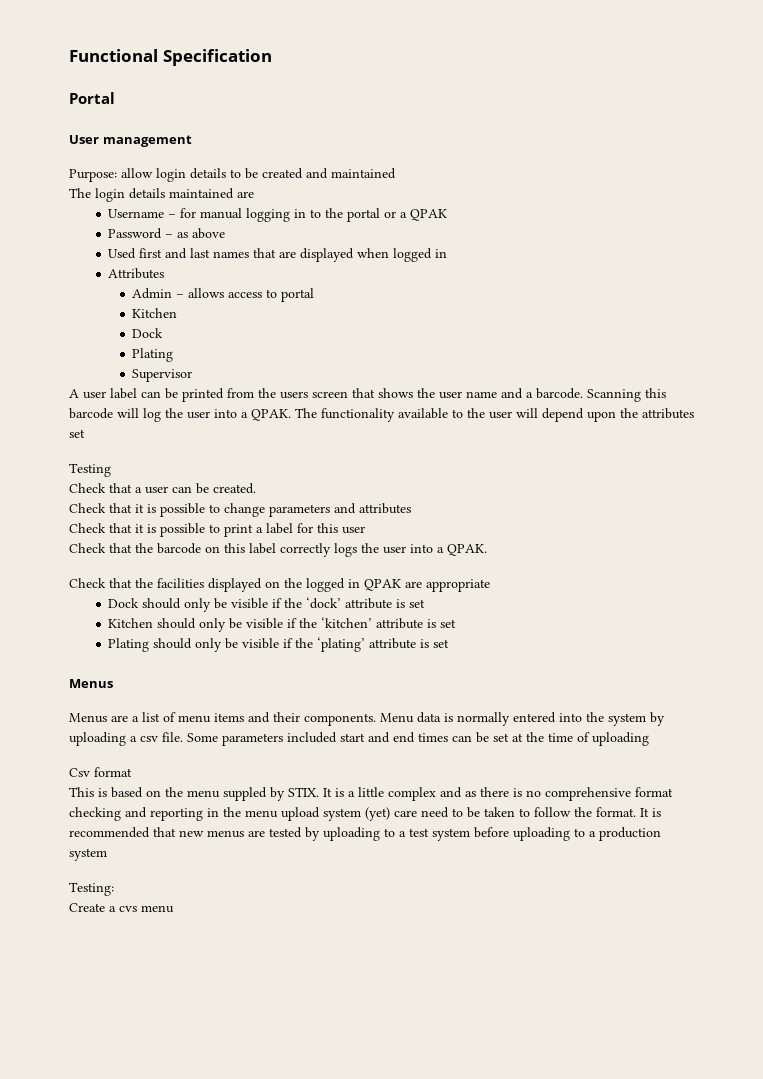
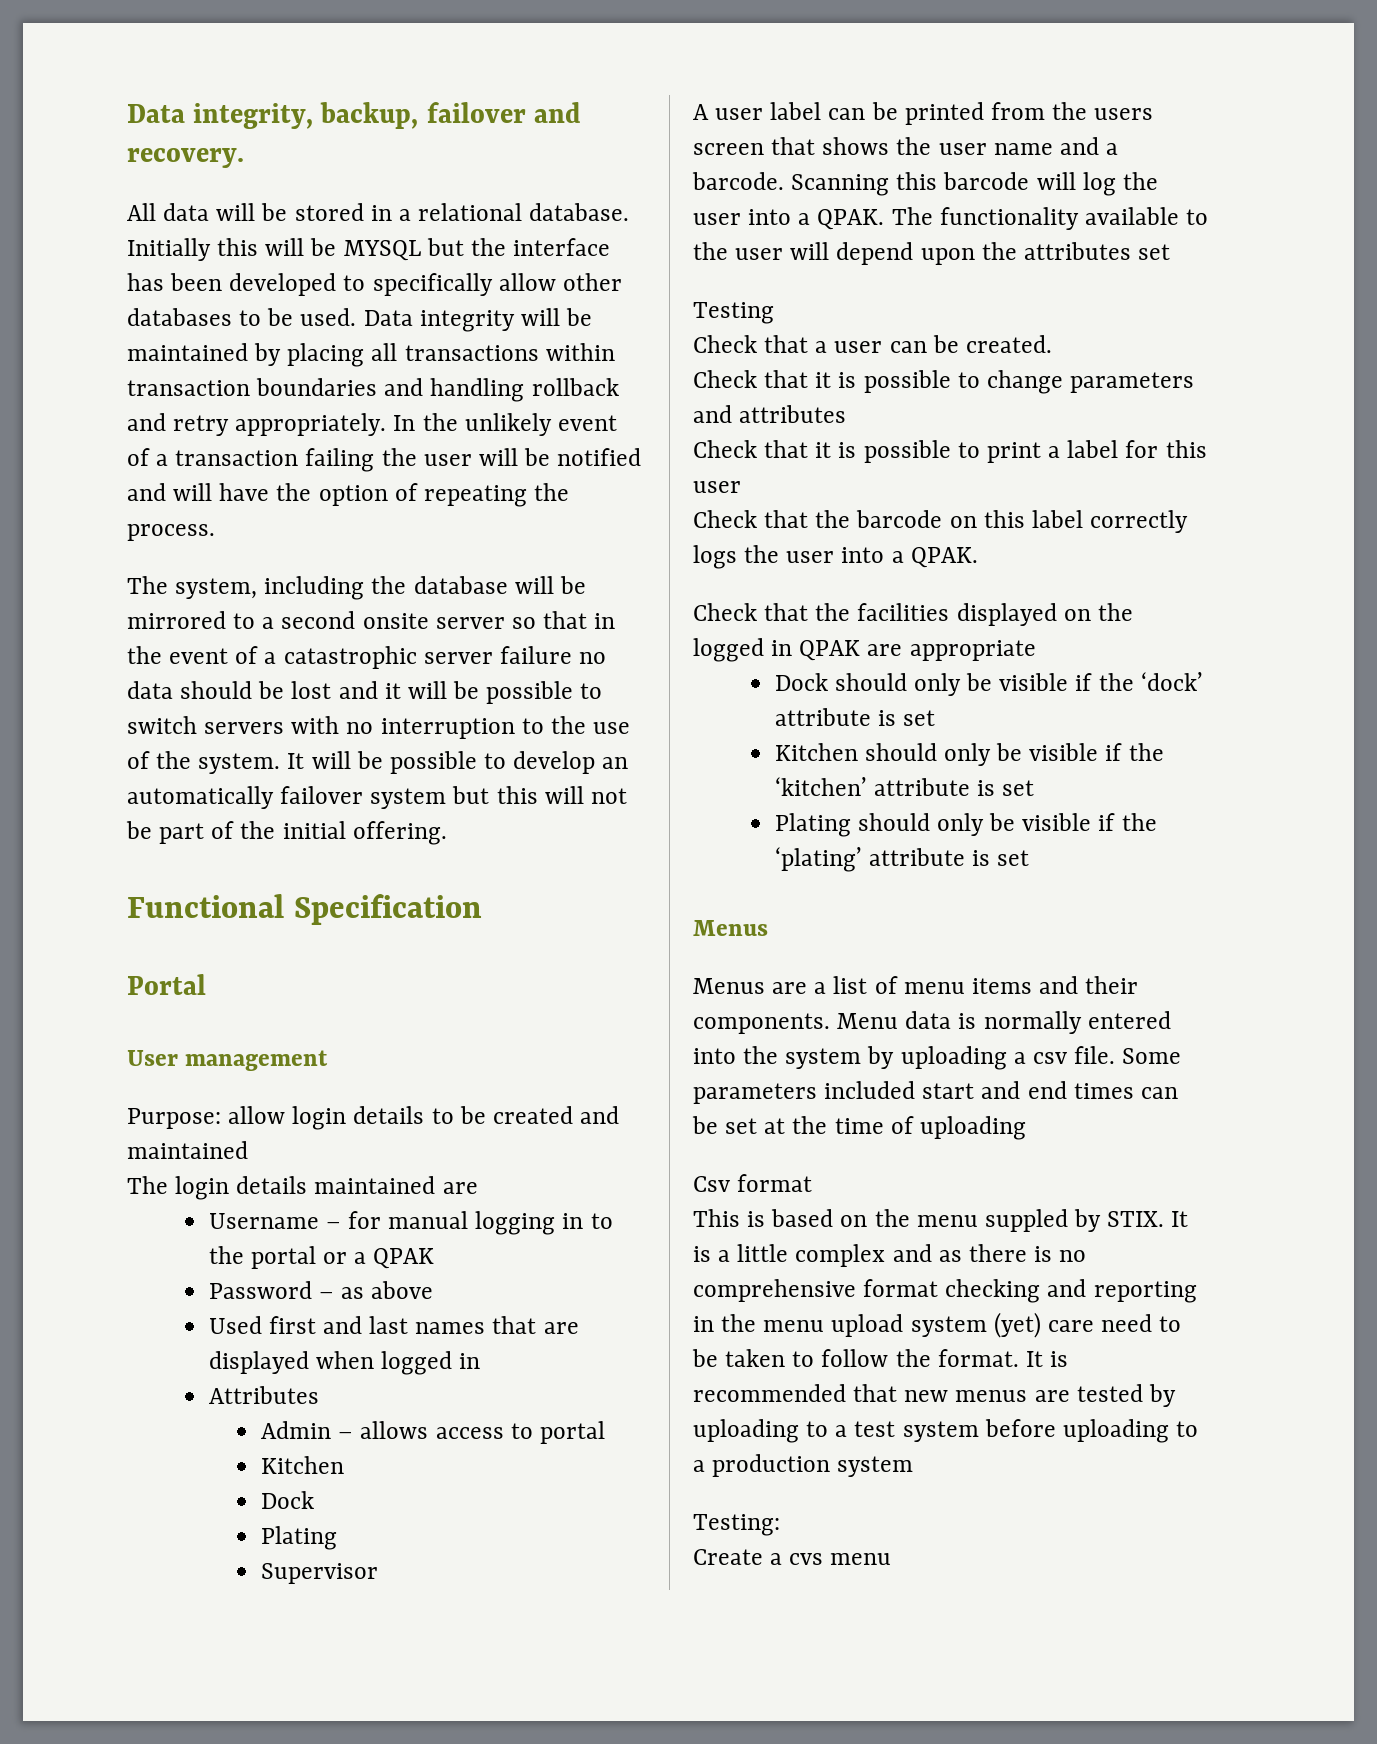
+ Data integrity, backup, failover and recovery.
+ All data will be stored in a relational database. Initially this will be MYSQL but the interface has been developed to specifically allow other databases to be used. Data integrity will be maintained by placing all transactions within transaction boundaries and handling rollback and retry appropriately. In the unlikely event of a transaction failing the user will be notified and will have the option of repeating the process.
+ The system, including the database will be mirrored to a second onsite server so that in the event of a catastrophic server failure no data should be lost and it will be possible to switch servers with no interruption to the use of the system. It will be possible to develop an automatically failover system but this will not be part of the initial offering.

